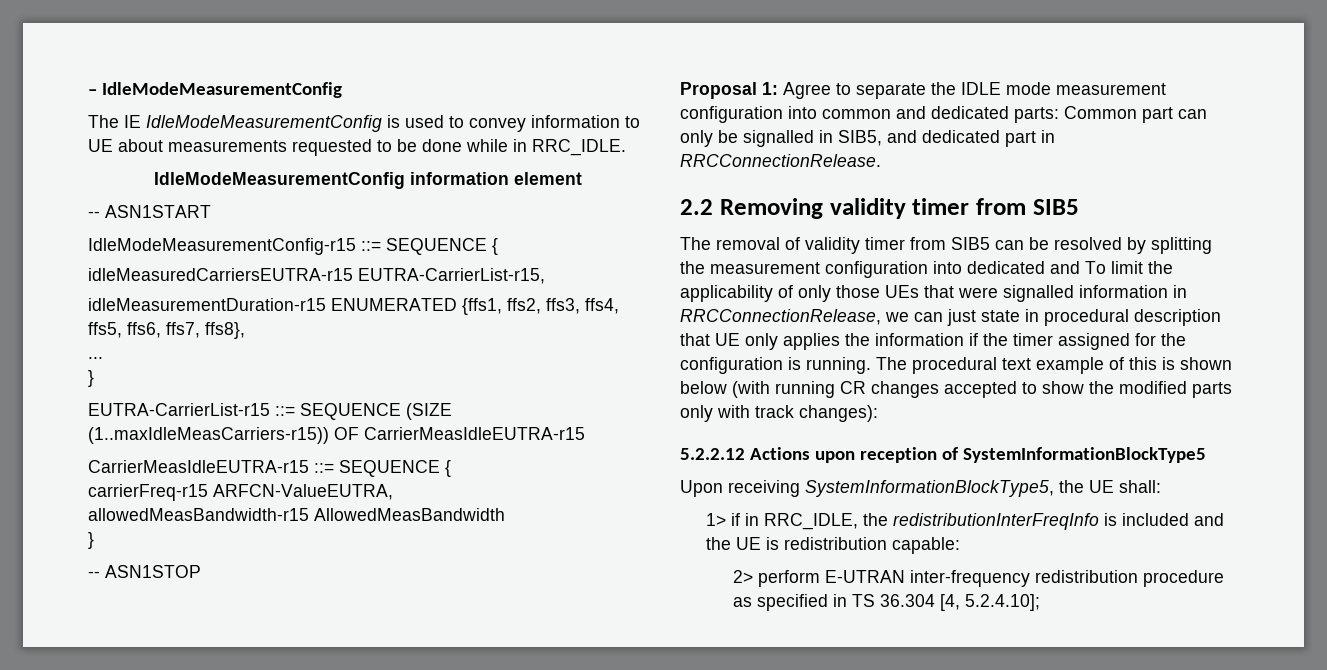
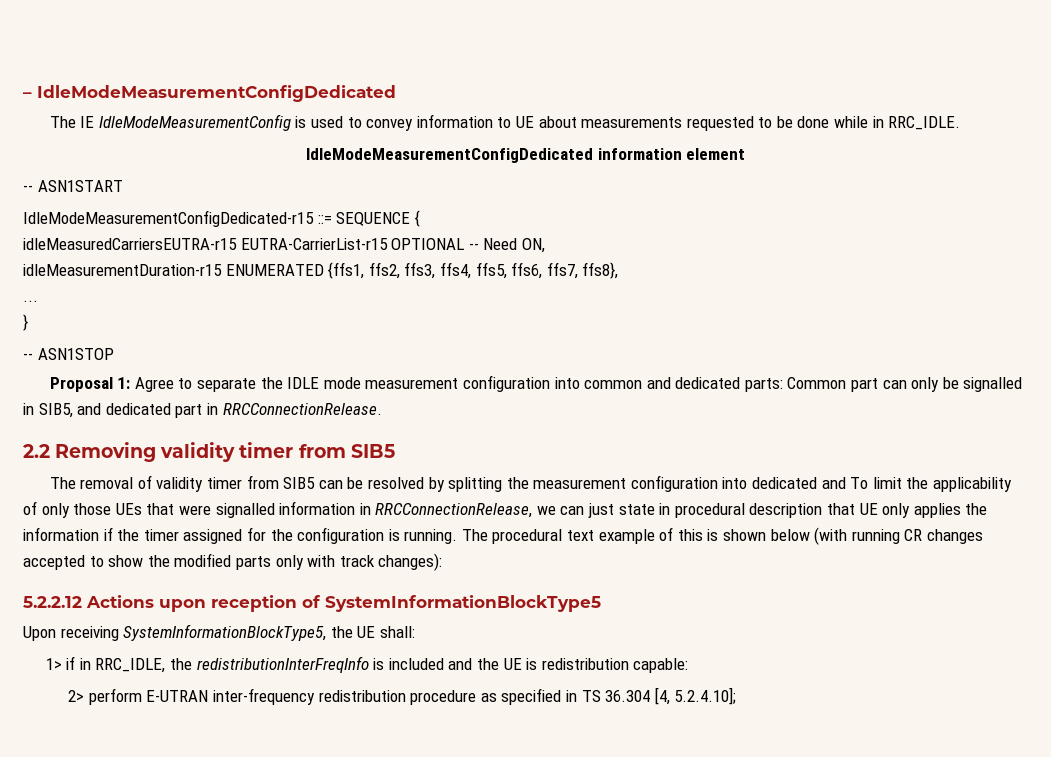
- – IdleModeMeasurementConfig
+ – IdleModeMeasurementConfigDedicated
- IdleModeMeasurementConfig information element
+ IdleModeMeasurementConfigDedicated information element
- IdleModeMeasurementConfig-r15 ::= SEQUENCE {
+ IdleModeMeasurementConfigDedicated-r15 ::= SEQUENCE {
- idleMeasuredCarriersEUTRA-r15 EUTRA-CarrierList-r15,
+ idleMeasuredCarriersEUTRA-r15 EUTRA-CarrierList-r15 OPTIONAL -- Need ON,
- EUTRA-CarrierList-r15 ::= SEQUENCE (SIZE (1..maxIdleMeasCarriers-r15)) OF CarrierMeasIdleEUTRA-r15
- CarrierMeasIdleEUTRA-r15 ::= SEQUENCE {
- carrierFreq-r15 ARFCN-ValueEUTRA,
- allowedMeasBandwidth-r15 AllowedMeasBandwidth
- }

